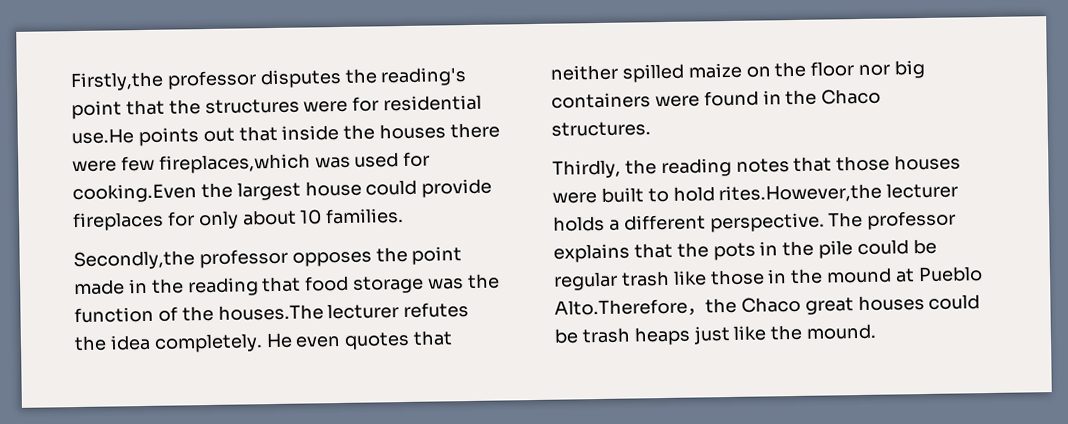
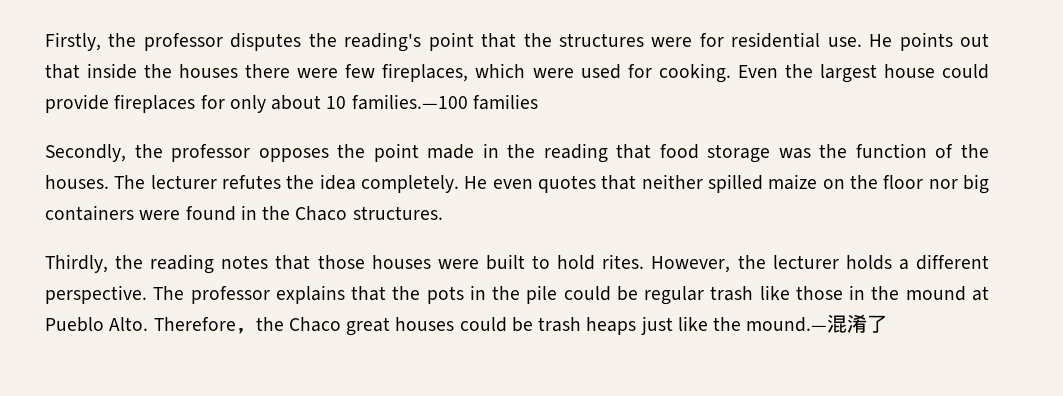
- Firstly,the professor disputes the reading's point that the structures were for residential use.He points out that inside the houses there were few fireplaces,which was used for cooking.Even the largest house could provide fireplaces for only about 10 families.
- Secondly,the professor opposes the point made in the reading that food storage was the function of the houses.The lecturer refutes the idea completely.
+ Firstly, the professor disputes the reading's point that the structures were for residential use. He points out that inside the houses there were few fireplaces, which were used for cooking. Even the largest house could provide fireplaces for only about 10 families.—100 families
+ Secondly, the professor opposes the point made in the reading that food storage was the function of the houses. The lecturer refutes the idea completely.
- Thirdly, the reading notes that those houses were built to hold rites.However,the lecturer holds a different perspective.
+ Thirdly, the reading notes that those houses were built to hold rites. However, the lecturer holds a different perspective.
- The professor explains that the pots in the pile could be regular trash like those in the mound at Pueblo Alto.Therefore，the Chaco great houses could be trash heaps just like the mound.
+ The professor explains that the pots in the pile could be regular trash like those in the mound at Pueblo Alto. Therefore，the Chaco great houses could be trash heaps just like the mound.—混淆了

